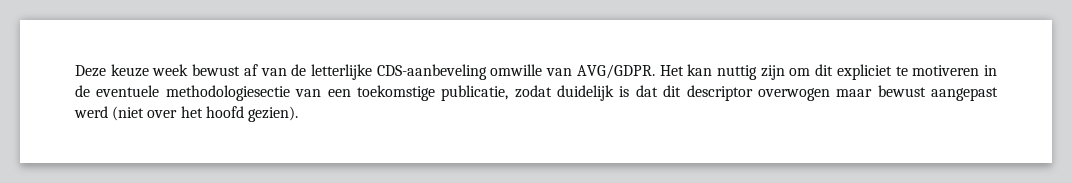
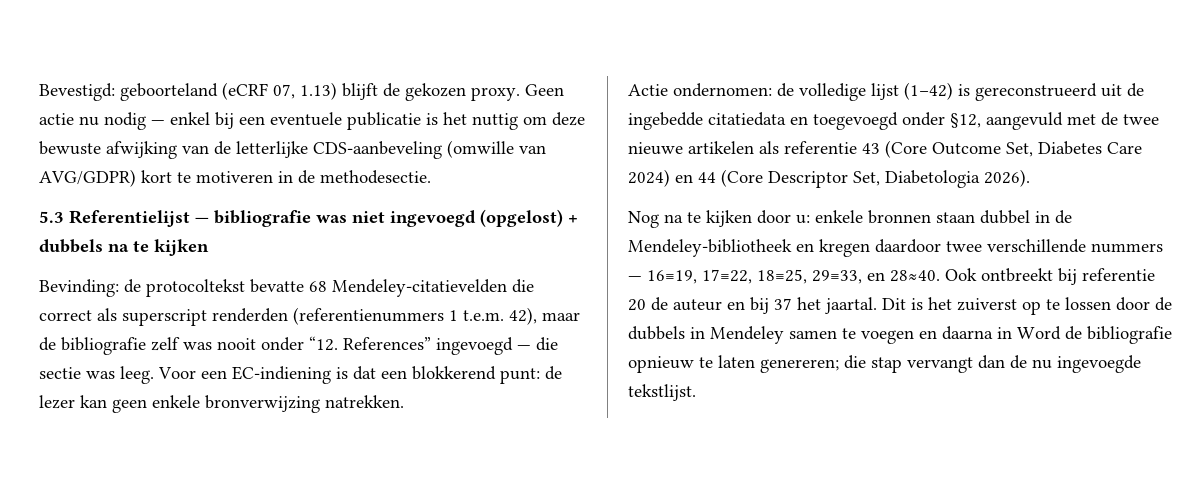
- Deze keuze week bewust af van de letterlijke CDS-aanbeveling omwille van AVG/GDPR. Het kan nuttig zijn om dit expliciet te motiveren in de eventuele methodologiesectie van een toekomstige publicatie, zodat duidelijk is dat dit descriptor overwogen maar bewust aangepast werd (niet over het hoofd gezien).
+ Bevestigd: geboorteland (eCRF 07, 1.13) blijft de gekozen proxy. Geen actie nu nodig — enkel bij een eventuele publicatie is het nuttig om deze bewuste afwijking van de letterlijke CDS-aanbeveling (omwille van AVG/GDPR) kort te motiveren in de methodesectie.
+ 5.3 Referentielijst — bibliografie was niet ingevoegd (opgelost) + dubbels na te kijken
+ Bevinding: de protocoltekst bevatte 68 Mendeley-citatievelden die correct als superscript renderden (referentienummers 1 t.e.m. 42), maar de bibliografie zelf was nooit onder “12. References” ingevoegd — die sectie was leeg. Voor een EC-indiening is dat een blokkerend punt: de lezer kan geen enkele bronverwijzing natrekken.
+ Actie ondernomen: de volledige lijst (1–42) is gereconstrueerd uit de ingebedde citatiedata en toegevoegd onder §12, aangevuld met de twee nieuwe artikelen als referentie 43 (Core Outcome Set, Diabetes Care 2024) en 44 (Core Descriptor Set, Diabetologia 2026).
+ Nog na te kijken door u: enkele bronnen staan dubbel in de Mendeley-bibliotheek en kregen daardoor twee verschillende nummers — 16≡19, 17≡22, 18≡25, 29≡33, en 28≈40. Ook ontbreekt bij referentie 20 de auteur en bij 37 het jaartal. Dit is het zuiverst op te lossen door de dubbels in Mendeley samen te voegen en daarna in Word de bibliografie opnieuw te laten genereren; die stap vervangt dan de nu ingevoegde tekstlijst.

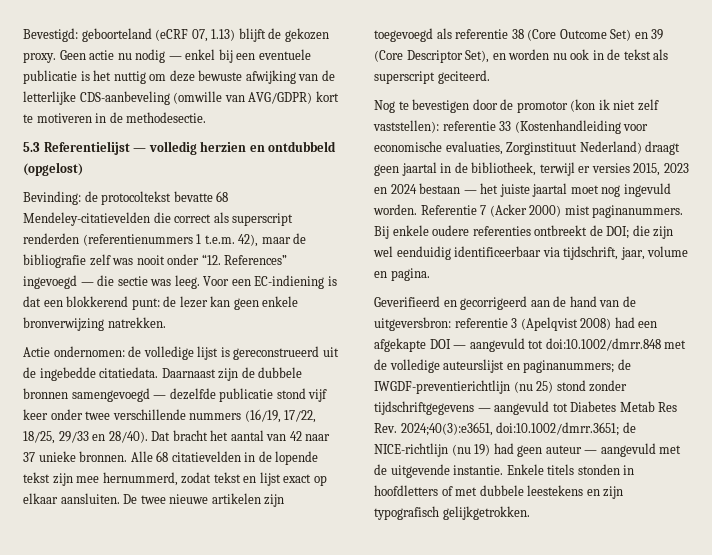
- 5.3 Referentielijst — bibliografie was niet ingevoegd (opgelost) + dubbels na te kijken
+ 5.3 Referentielijst — volledig herzien en ontdubbeld (opgelost)
- Actie ondernomen: de volledige lijst (1–42) is gereconstrueerd uit de ingebedde citatiedata en toegevoegd onder §12, aangevuld met de twee nieuwe artikelen als referentie 43 (Core Outcome Set, Diabetes Care 2024) en 44 (Core Descriptor Set, Diabetologia 2026).
- Nog na te kijken door u: enkele bronnen staan dubbel in de Mendeley-bibliotheek en kregen daardoor twee verschillende nummers — 16≡19, 17≡22, 18≡25, 29≡33, en 28≈40. Ook ontbreekt bij referentie 20 de auteur en bij 37 het jaartal. Dit is het zuiverst op te lossen door de dubbels in Mendeley samen te voegen en daarna in Word de bibliografie opnieuw te laten genereren; die stap vervangt dan de nu ingevoegde tekstlijst.
+ Actie ondernomen: de volledige lijst is gereconstrueerd uit de ingebedde citatiedata. Daarnaast zijn de dubbele bronnen samengevoegd — dezelfde publicatie stond vijf keer onder twee verschillende nummers (16/19, 17/22, 18/25, 29/33 en 28/40). Dat bracht het aantal van 42 naar 37 unieke bronnen. Alle 68 citatievelden in de lopende tekst zijn mee hernummerd, zodat tekst en lijst exact op elkaar aansluiten. De twee nieuwe artikelen zijn toegevoegd als referentie 38 (Core Outcome Set) en 39 (Core Descriptor Set), en worden nu ook in de tekst als superscript geciteerd.
+ Nog te bevestigen door de promotor (kon ik niet zelf vaststellen): referentie 33 (Kostenhandleiding voor economische evaluaties, Zorginstituut Nederland) draagt geen jaartal in de bibliotheek, terwijl er versies 2015, 2023 en 2024 bestaan — het juiste jaartal moet nog ingevuld worden. Referentie 7 (Acker 2000) mist paginanummers. Bij enkele oudere referenties ontbreekt de DOI; die zijn wel eenduidig identificeerbaar via tijdschrift, jaar, volume en pagina.
+ Geverifieerd en gecorrigeerd aan de hand van de uitgeversbron: referentie 3 (Apelqvist 2008) had een afgekapte DOI — aangevuld tot doi:10.1002/dmrr.848 met de volledige auteurslijst en paginanummers; de IWGDF-preventierichtlijn (nu 25) stond zonder tijdschriftgegevens — aangevuld tot Diabetes Metab Res Rev. 2024;40(3):e3651, doi:10.1002/dmrr.3651; de NICE-richtlijn (nu 19) had geen auteur — aangevuld met de uitgevende instantie. Enkele titels stonden in hoofdletters of met dubbele leestekens en zijn typografisch gelijkgetrokken.

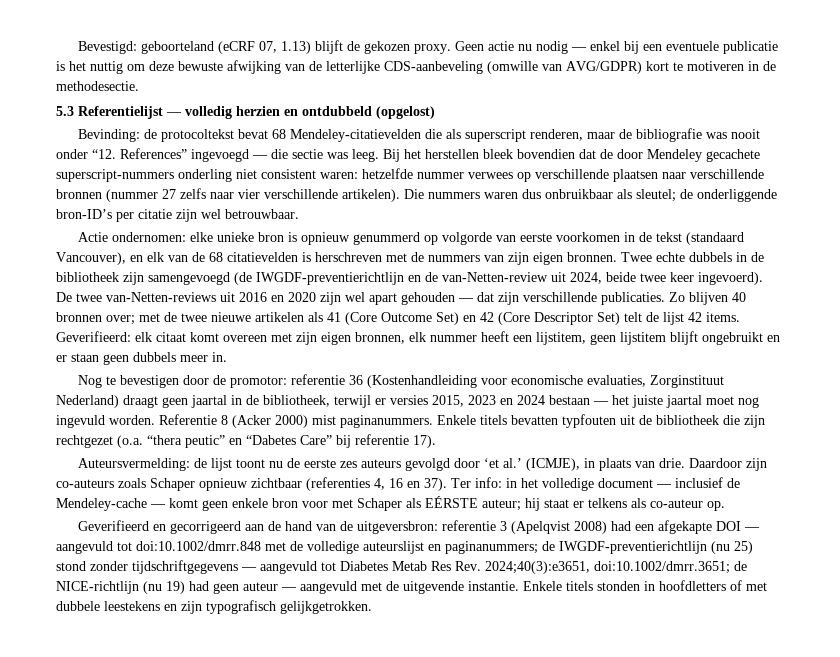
- Bevinding: de protocoltekst bevatte 68 Mendeley-citatievelden die correct als superscript renderden (referentienummers 1 t.e.m. 42), maar de bibliografie zelf was nooit onder “12. References” ingevoegd — die sectie was leeg.
+ Bevinding: de protocoltekst bevat 68 Mendeley-citatievelden die als superscript renderen, maar de bibliografie was nooit onder “12. References” ingevoegd — die sectie was leeg.
- Voor een EC-indiening is dat een blokkerend punt: de lezer kan geen enkele bronverwijzing natrekken.
- Actie ondernomen: de volledige lijst is gereconstrueerd uit de ingebedde citatiedata. Daarnaast zijn de dubbele bronnen samengevoegd — dezelfde publicatie stond vijf keer onder twee verschillende nummers (16/19, 17/22, 18/25, 29/33 en 28/40). Dat bracht het aantal van 42 naar 37 unieke bronnen. Alle 68 citatievelden in de lopende tekst zijn mee hernummerd, zodat tekst en lijst exact op elkaar aansluiten. De twee nieuwe artikelen zijn toegevoegd als referentie 38 (Core Outcome Set) en 39 (Core Descriptor Set), en worden nu ook in de tekst als superscript geciteerd.
+ Bij het herstellen bleek bovendien dat de door Mendeley gecachete superscript-nummers onderling niet consistent waren: hetzelfde nummer verwees op verschillende plaatsen naar verschillende bronnen (nummer 27 zelfs naar vier verschillende artikelen). Die nummers waren dus onbruikbaar als sleutel; de onderliggende bron-ID’s per citatie zijn wel betrouwbaar.
+ Actie ondernomen: elke unieke bron is opnieuw genummerd op volgorde van eerste voorkomen in de tekst (standaard Vancouver), en elk van de 68 citatievelden is herschreven met de nummers van zijn eigen bronnen. Twee echte dubbels in de bibliotheek zijn samengevoegd (de IWGDF-preventierichtlijn en de van-Netten-review uit 2024, beide twee keer ingevoerd). De twee van-Netten-reviews uit 2016 en 2020 zijn wel apart gehouden — dat zijn verschillende publicaties. Zo blijven 40 bronnen over; met de twee nieuwe artikelen als 41 (Core Outcome Set) en 42 (Core Descriptor Set) telt de lijst 42 items. Geverifieerd: elk citaat komt overeen met zijn eigen bronnen, elk nummer heeft een lijstitem, geen lijstitem blijft ongebruikt en er staan geen dubbels meer in.
- Nog te bevestigen door de promotor (kon ik niet zelf vaststellen): referentie 33 (Kostenhandleiding voor economische evaluaties, Zorginstituut Nederland) draagt geen jaartal in de bibliotheek, terwijl er versies 2015, 2023 en 2024 bestaan — het juiste jaartal moet nog ingevuld worden.
+ Nog te bevestigen door de promotor: referentie 36 (Kostenhandleiding voor economische evaluaties, Zorginstituut Nederland) draagt geen jaartal in de bibliotheek, terwijl er versies 2015, 2023 en 2024 bestaan — het juiste jaartal moet nog ingevuld worden.
- Referentie 7 (Acker 2000) mist paginanummers.
+ Referentie 8 (Acker 2000) mist paginanummers.
- Bij enkele oudere referenties ontbreekt de DOI; die zijn wel eenduidig identificeerbaar via tijdschrift, jaar, volume en pagina.
+ Enkele titels bevatten typfouten uit de bibliotheek die zijn rechtgezet (o.a. “thera peutic” en “Dabetes Care” bij referentie 17).
+ Auteursvermelding: de lijst toont nu de eerste zes auteurs gevolgd door ‘et al.’ (ICMJE), in plaats van drie. Daardoor zijn co-auteurs zoals Schaper opnieuw zichtbaar (referenties 4, 16 en 37). Ter info: in het volledige document — inclusief de Mendeley-cache — komt geen enkele bron voor met Schaper als EÉRSTE auteur; hij staat er telkens als co-auteur op.

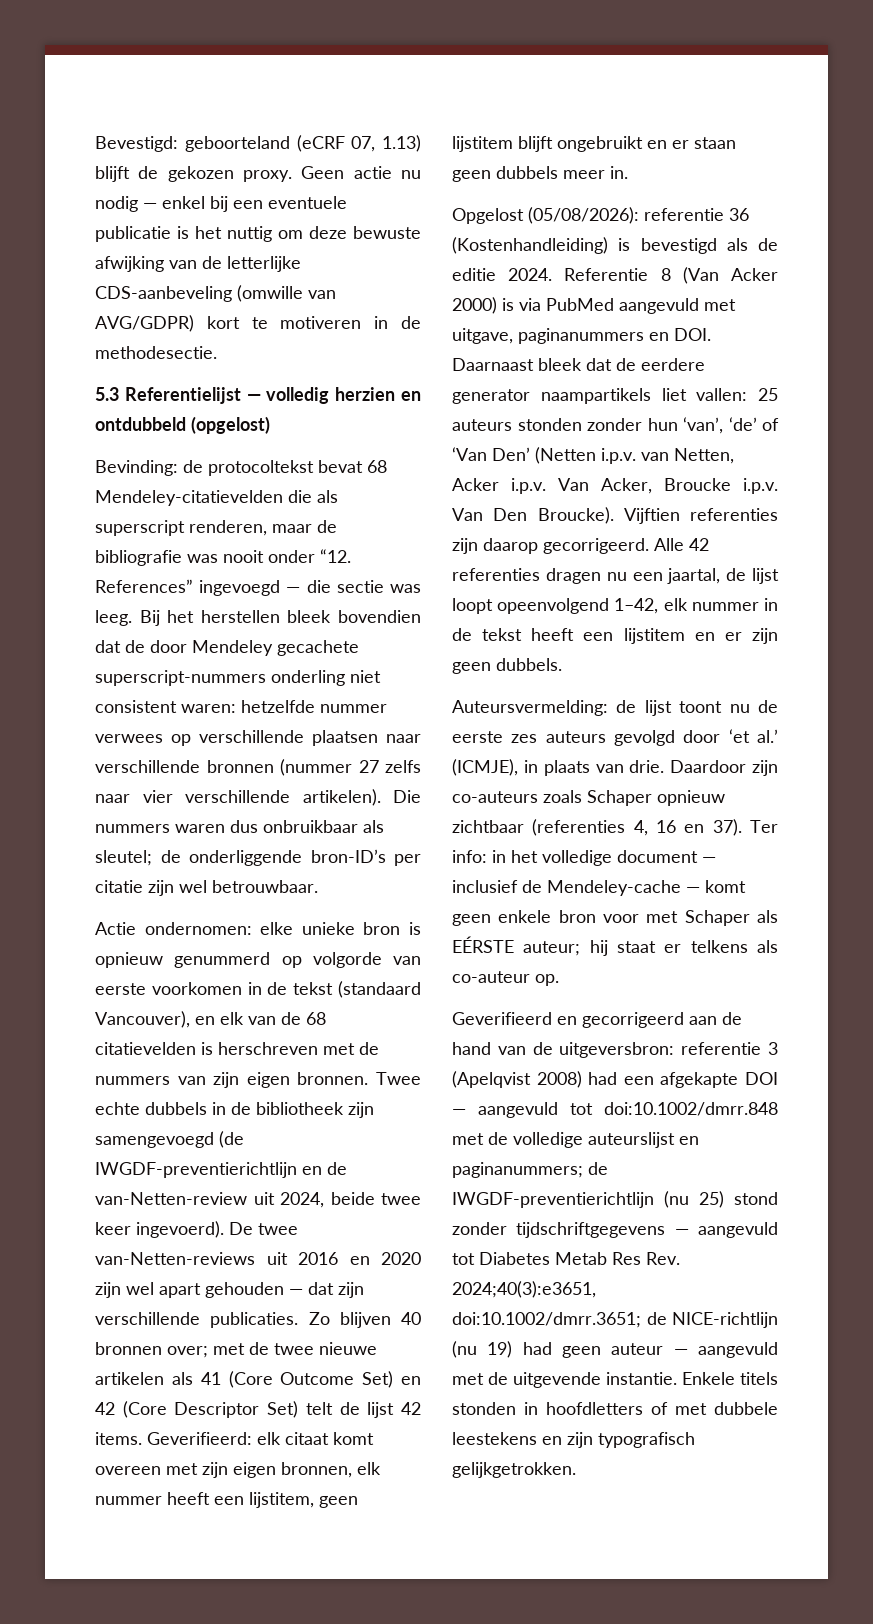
- Nog te bevestigen door de promotor: referentie 36 (Kostenhandleiding voor economische evaluaties, Zorginstituut Nederland) draagt geen jaartal in de bibliotheek, terwijl er versies 2015, 2023 en 2024 bestaan — het juiste jaartal moet nog ingevuld worden. Referentie 8 (Acker 2000) mist paginanummers. Enkele titels bevatten typfouten uit de bibliotheek die zijn rechtgezet (o.a. “thera peutic” en “Dabetes Care” bij referentie 17).
+ Opgelost (05/08/2026): referentie 36 (Kostenhandleiding) is bevestigd als de editie 2024. Referentie 8 (Van Acker 2000) is via PubMed aangevuld met uitgave, paginanummers en DOI. Daarnaast bleek dat de eerdere generator naampartikels liet vallen: 25 auteurs stonden zonder hun ‘van’, ‘de’ of ‘Van Den’ (Netten i.p.v. van Netten, Acker i.p.v. Van Acker, Broucke i.p.v. Van Den Broucke). Vijftien referenties zijn daarop gecorrigeerd. Alle 42 referenties dragen nu een jaartal, de lijst loopt opeenvolgend 1–42, elk nummer in de tekst heeft een lijstitem en er zijn geen dubbels.

